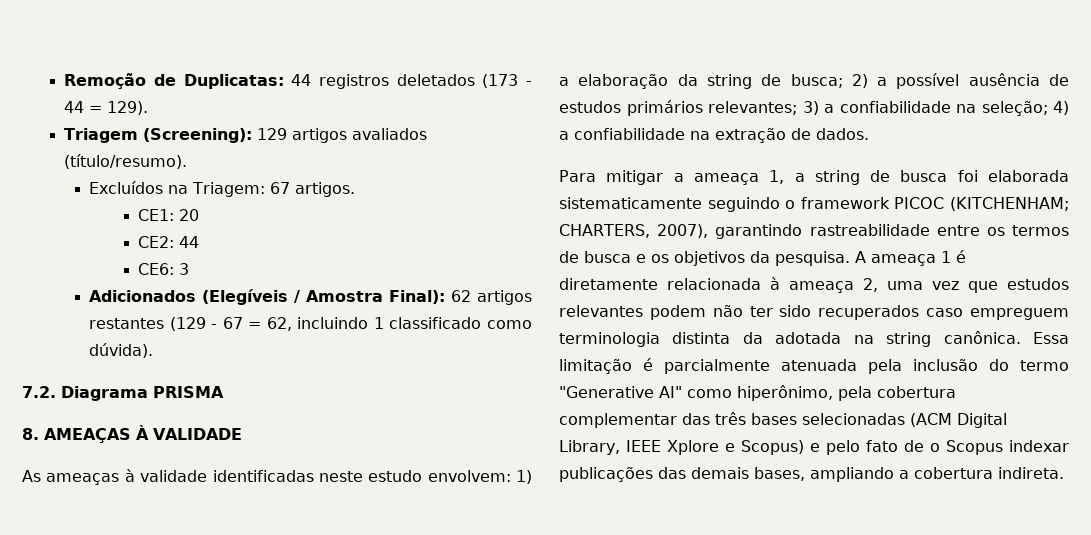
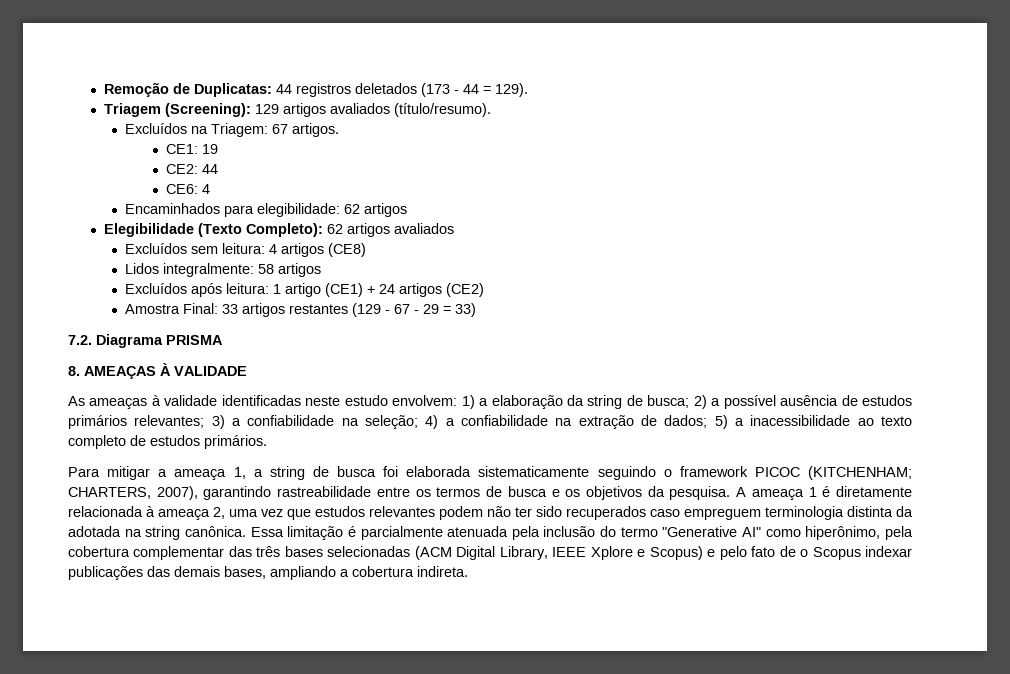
- CE1: 20
+ CE1: 19
- CE6: 3
- Adicionados (Elegíveis / Amostra Final): 62 artigos restantes (129 - 67 = 62, incluindo 1 classificado como dúvida).
+ CE6: 4
+ Encaminhados para elegibilidade: 62 artigos
+ Elegibilidade (Texto Completo): 62 artigos avaliados
+ Excluídos sem leitura: 4 artigos (CE8)
+ Lidos integralmente: 58 artigos
+ Excluídos após leitura: 1 artigo (CE1) + 24 artigos (CE2)
+ Amostra Final: 33 artigos restantes (129 - 67 - 29 = 33)
- As ameaças à validade identificadas neste estudo envolvem: 1) a elaboração da string de busca; 2) a possível ausência de estudos primários relevantes; 3) a confiabilidade na seleção; 4) a confiabilidade na extração de dados.
+ As ameaças à validade identificadas neste estudo envolvem: 1) a elaboração da string de busca; 2) a possível ausência de estudos primários relevantes; 3) a confiabilidade na seleção; 4) a confiabilidade na extração de dados; 5) a inacessibilidade ao texto completo de estudos primários.

